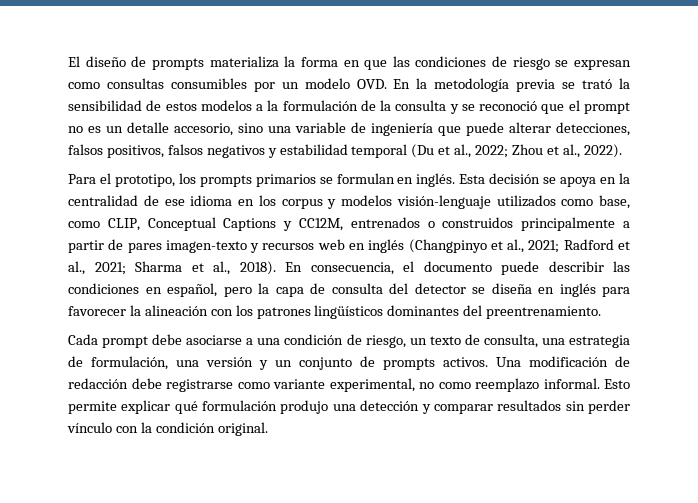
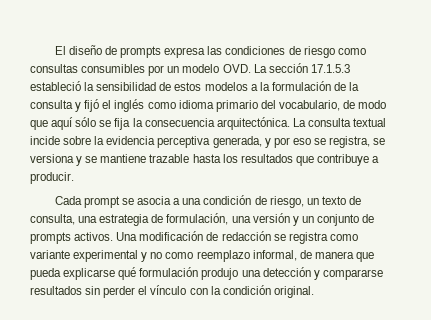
- El diseño de prompts materializa la forma en que las condiciones de riesgo se expresan como consultas consumibles por un modelo OVD. En la metodología previa se trató la sensibilidad de estos modelos a la formulación de la consulta y se reconoció que el prompt no es un detalle accesorio, sino una variable de ingeniería que puede alterar detecciones, falsos positivos, falsos negativos y estabilidad temporal (Du et al., 2022; Zhou et al., 2022).
- Para el prototipo, los prompts primarios se formulan en inglés. Esta decisión se apoya en la centralidad de ese idioma en los corpus y modelos visión-lenguaje utilizados como base, como CLIP, Conceptual Captions y CC12M, entrenados o construidos principalmente a partir de pares imagen-texto y recursos web en inglés (Changpinyo et al., 2021; Radford et al., 2021; Sharma et al., 2018). En consecuencia, el documento puede describir las condiciones en español, pero la capa de consulta del detector se diseña en inglés para favorecer la alineación con los patrones lingüísticos dominantes del preentrenamiento.
+ El diseño de prompts expresa las condiciones de riesgo como consultas consumibles por un modelo OVD. La sección 17.1.5.3 estableció la sensibilidad de estos modelos a la formulación de la consulta y fijó el inglés como idioma primario del vocabulario, de modo que aquí sólo se fija la consecuencia arquitectónica. La consulta textual incide sobre la evidencia perceptiva generada, y por eso se registra, se versiona y se mantiene trazable hasta los resultados que contribuye a producir.
- Cada prompt debe asociarse a una condición de riesgo, un texto de consulta, una estrategia de formulación, una versión y un conjunto de prompts activos.
+ Cada prompt se asocia a una condición de riesgo, un texto de consulta, una estrategia de formulación, una versión y un conjunto de prompts activos.
- Una modificación de redacción debe registrarse como variante experimental, no como reemplazo informal. Esto permite explicar qué formulación produjo una detección y comparar resultados sin perder vínculo con la condición original.
+ Una modificación de redacción se registra como variante experimental y no como reemplazo informal, de manera que pueda explicarse qué formulación produjo una detección y compararse resultados sin perder el vínculo con la condición original.

